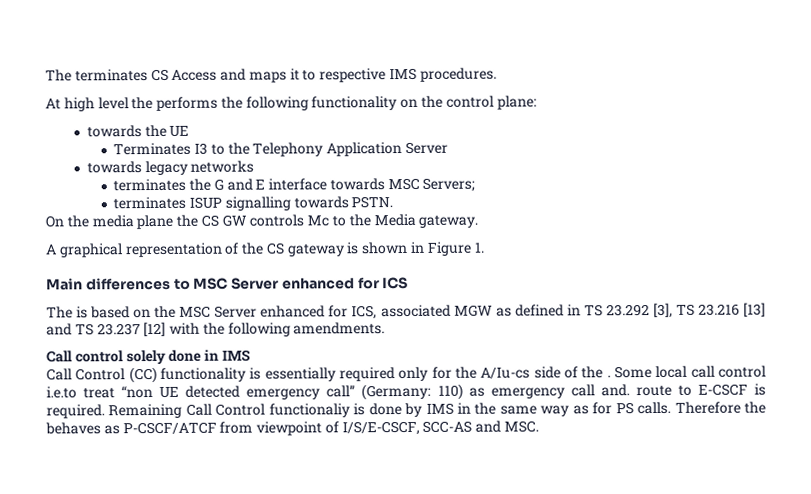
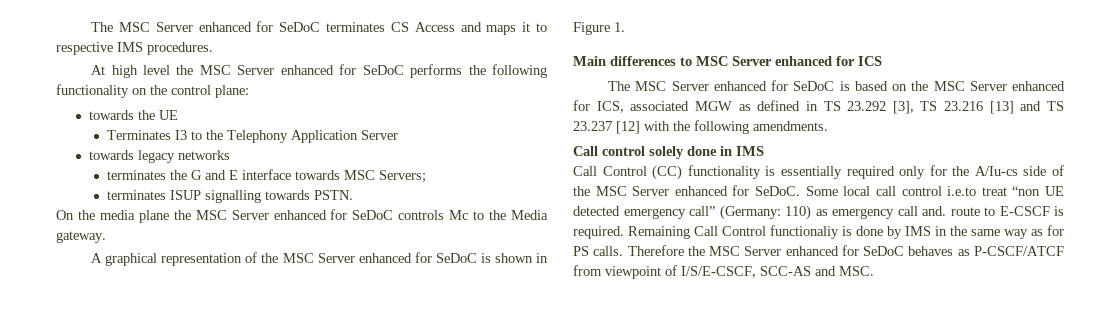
- The terminates CS Access and maps it to respective IMS procedures.
+ The MSC Server enhanced for SeDoC terminates CS Access and maps it to respective IMS procedures.
- At high level the performs the following functionality on the control plane:
+ At high level the MSC Server enhanced for SeDoC performs the following functionality on the control plane:
- On the media plane the CS GW controls Mc to the Media gateway.
+ On the media plane the MSC Server enhanced for SeDoC controls Mc to the Media gateway.
- A graphical representation of the CS gateway is shown in Figure 1.
+ A graphical representation of the MSC Server enhanced for SeDoC is shown in Figure 1.
- The is based on the MSC Server enhanced for ICS, associated MGW as defined in TS 23.292 [3], TS 23.216 [13] and TS 23.237 [12] with the following amendments.
+ The MSC Server enhanced for SeDoC is based on the MSC Server enhanced for ICS, associated MGW as defined in TS 23.292 [3], TS 23.216 [13] and TS 23.237 [12] with the following amendments.
- Call Control (CC) functionality is essentially required only for the A/Iu-cs side of the .
+ Call Control (CC) functionality is essentially required only for the A/Iu-cs side of the MSC Server enhanced for SeDoC.
- Therefore the behaves as P-CSCF/ATCF from viewpoint of I/S/E-CSCF, SCC-AS and MSC.
+ Therefore the MSC Server enhanced for SeDoC behaves as P-CSCF/ATCF from viewpoint of I/S/E-CSCF, SCC-AS and MSC.

